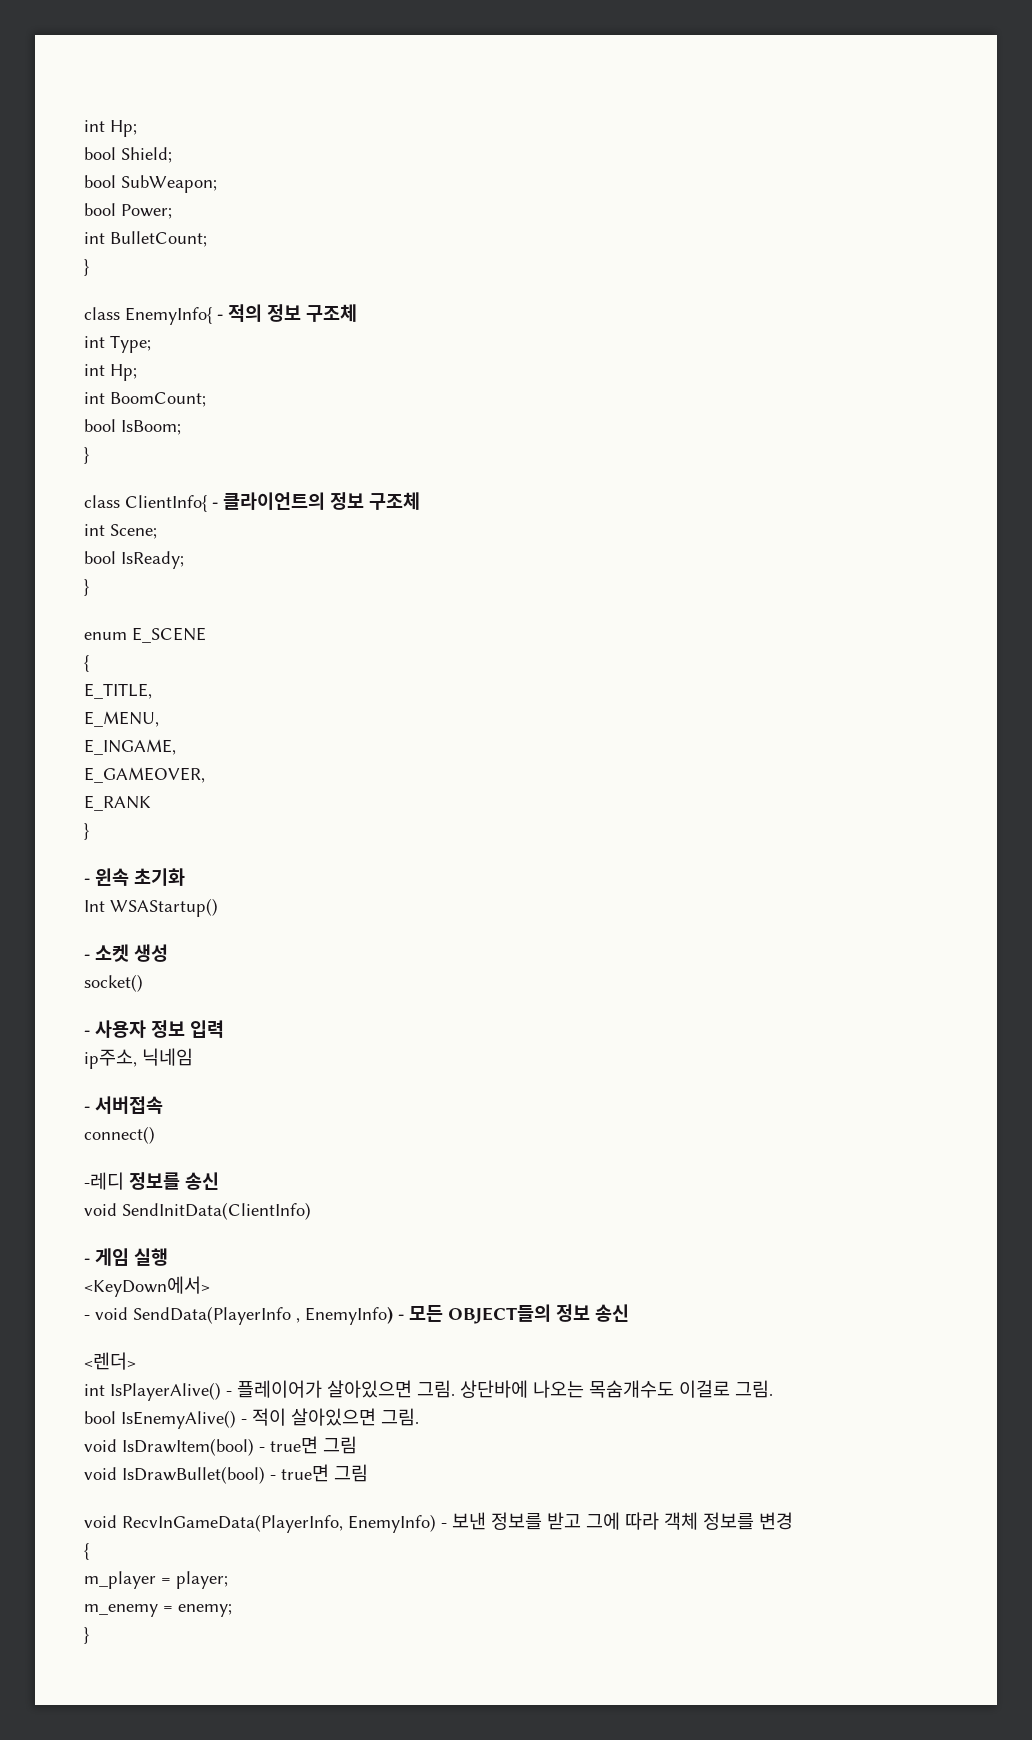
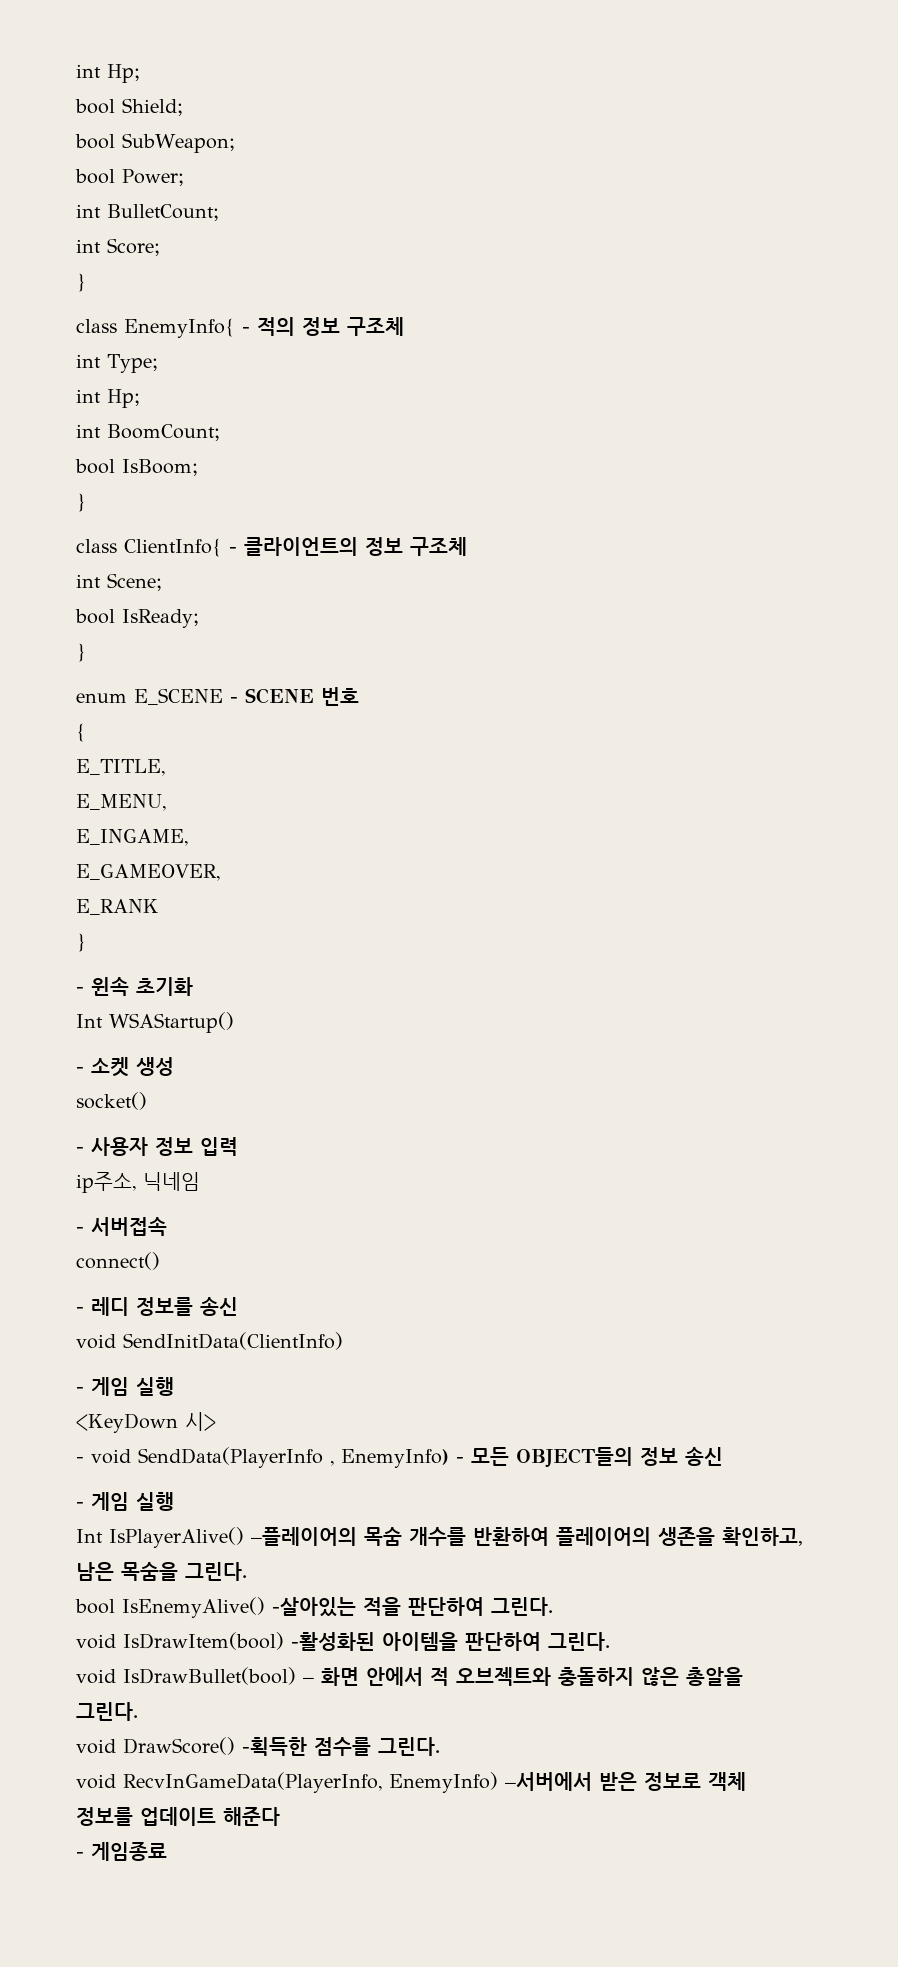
+ int Score;
- enum E_SCENE
+ enum E_SCENE - SCENE 번호
- -레디 정보를 송신
+ - 레디 정보를 송신
- <KeyDown에서>
+ <KeyDown 시>
  - void SendData(PlayerInfo , EnemyInfo) - 모든 OBJECT들의 정보 송신
- <렌더>
- int IsPlayerAlive() - 플레이어가 살아있으면 그림. 상단바에 나오는 목숨개수도 이걸로 그림.
- bool IsEnemyAlive() - 적이 살아있으면 그림.
- void IsDrawItem(bool) - true면 그림
- void IsDrawBullet(bool) - true면 그림
- void RecvInGameData(PlayerInfo, EnemyInfo) - 보낸 정보를 받고 그에 따라 객체 정보를 변경
- {
- m_player = player;
- m_enemy = enemy;
- }
+ - 게임 실행
+ Int IsPlayerAlive() –플레이어의 목숨 개수를 반환하여 플레이어의 생존을 확인하고, 남은 목숨을 그린다.
+ bool IsEnemyAlive() -살아있는 적을 판단하여 그린다.
+ void IsDrawItem(bool) -활성화된 아이템을 판단하여 그린다.
+ void IsDrawBullet(bool) – 화면 안에서 적 오브젝트와 충돌하지 않은 총알을 그린다.
+ void DrawScore() -획득한 점수를 그린다.
+ void RecvInGameData(PlayerInfo, EnemyInfo) –서버에서 받은 정보로 객체 정보를 업데이트 해준다
+ - 게임종료

